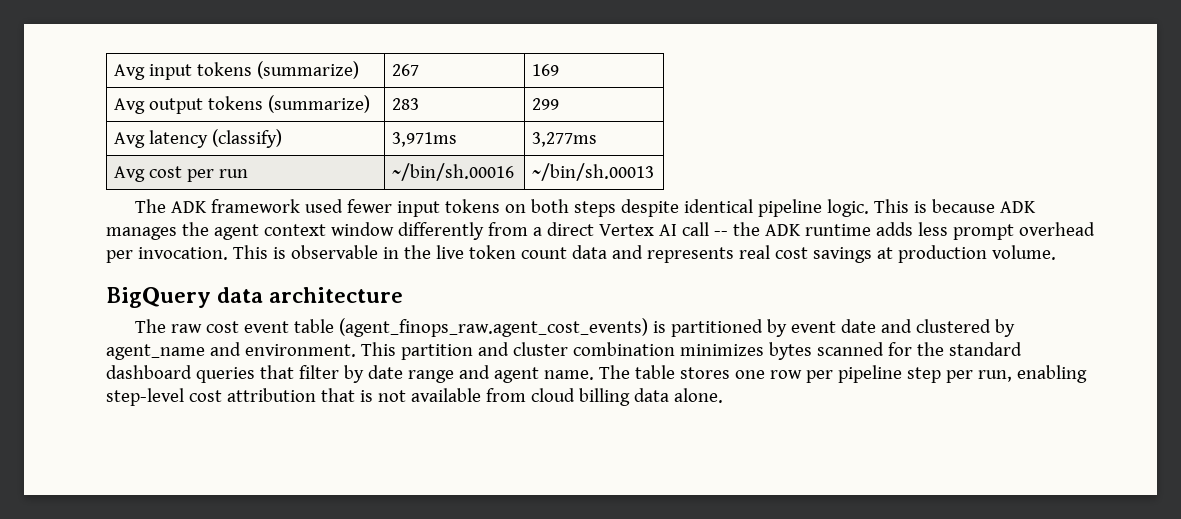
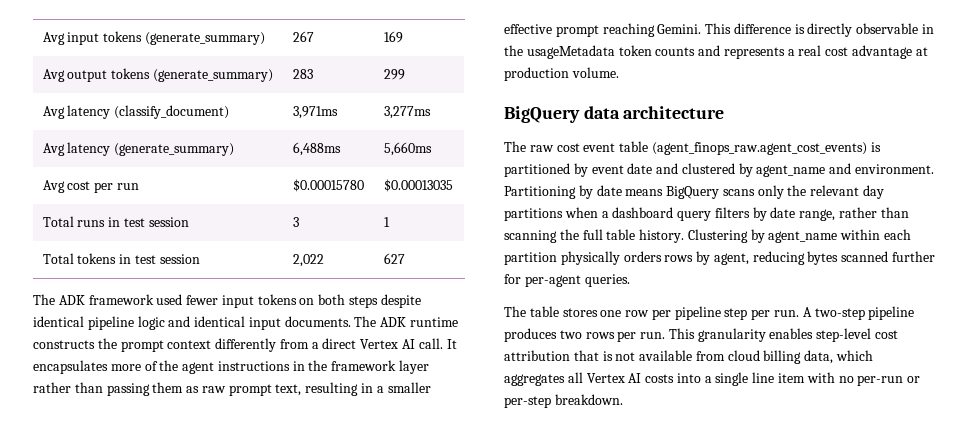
- Avg input tokens (summarize) | 267 | 169
+ Avg input tokens (generate_summary) | 267 | 169
- Avg output tokens (summarize) | 283 | 299
+ Avg output tokens (generate_summary) | 283 | 299
- Avg latency (classify) | 3,971ms | 3,277ms
+ Avg latency (classify_document) | 3,971ms | 3,277ms
+ Avg latency (generate_summary) | 6,488ms | 5,660ms
- Avg cost per run | ~/bin/sh.00016 | ~/bin/sh.00013
+ Avg cost per run | $0.00015780 | $0.00013035
+ Total runs in test session | 3 | 1
+ Total tokens in test session | 2,022 | 627
- The ADK framework used fewer input tokens on both steps despite identical pipeline logic. This is because ADK manages the agent context window differently from a direct Vertex AI call -- the ADK runtime adds less prompt overhead per invocation. This is observable in the live token count data and represents real cost savings at production volume.
+ The ADK framework used fewer input tokens on both steps despite identical pipeline logic and identical input documents. The ADK runtime constructs the prompt context differently from a direct Vertex AI call. It encapsulates more of the agent instructions in the framework layer rather than passing them as raw prompt text, resulting in a smaller effective prompt reaching Gemini. This difference is directly observable in the usageMetadata token counts and represents a real cost advantage at production volume.
- This partition and cluster combination minimizes bytes scanned for the standard dashboard queries that filter by date range and agent name. The table stores one row per pipeline step per run, enabling step-level cost attribution that is not available from cloud billing data alone.
+ Partitioning by date means BigQuery scans only the relevant day partitions when a dashboard query filters by date range, rather than scanning the full table history. Clustering by agent_name within each partition physically orders rows by agent, reducing bytes scanned further for per-agent queries.
+ The table stores one row per pipeline step per run. A two-step pipeline produces two rows per run. This granularity enables step-level cost attribution that is not available from cloud billing data, which aggregates all Vertex AI costs into a single line item with no per-run or per-step breakdown.

